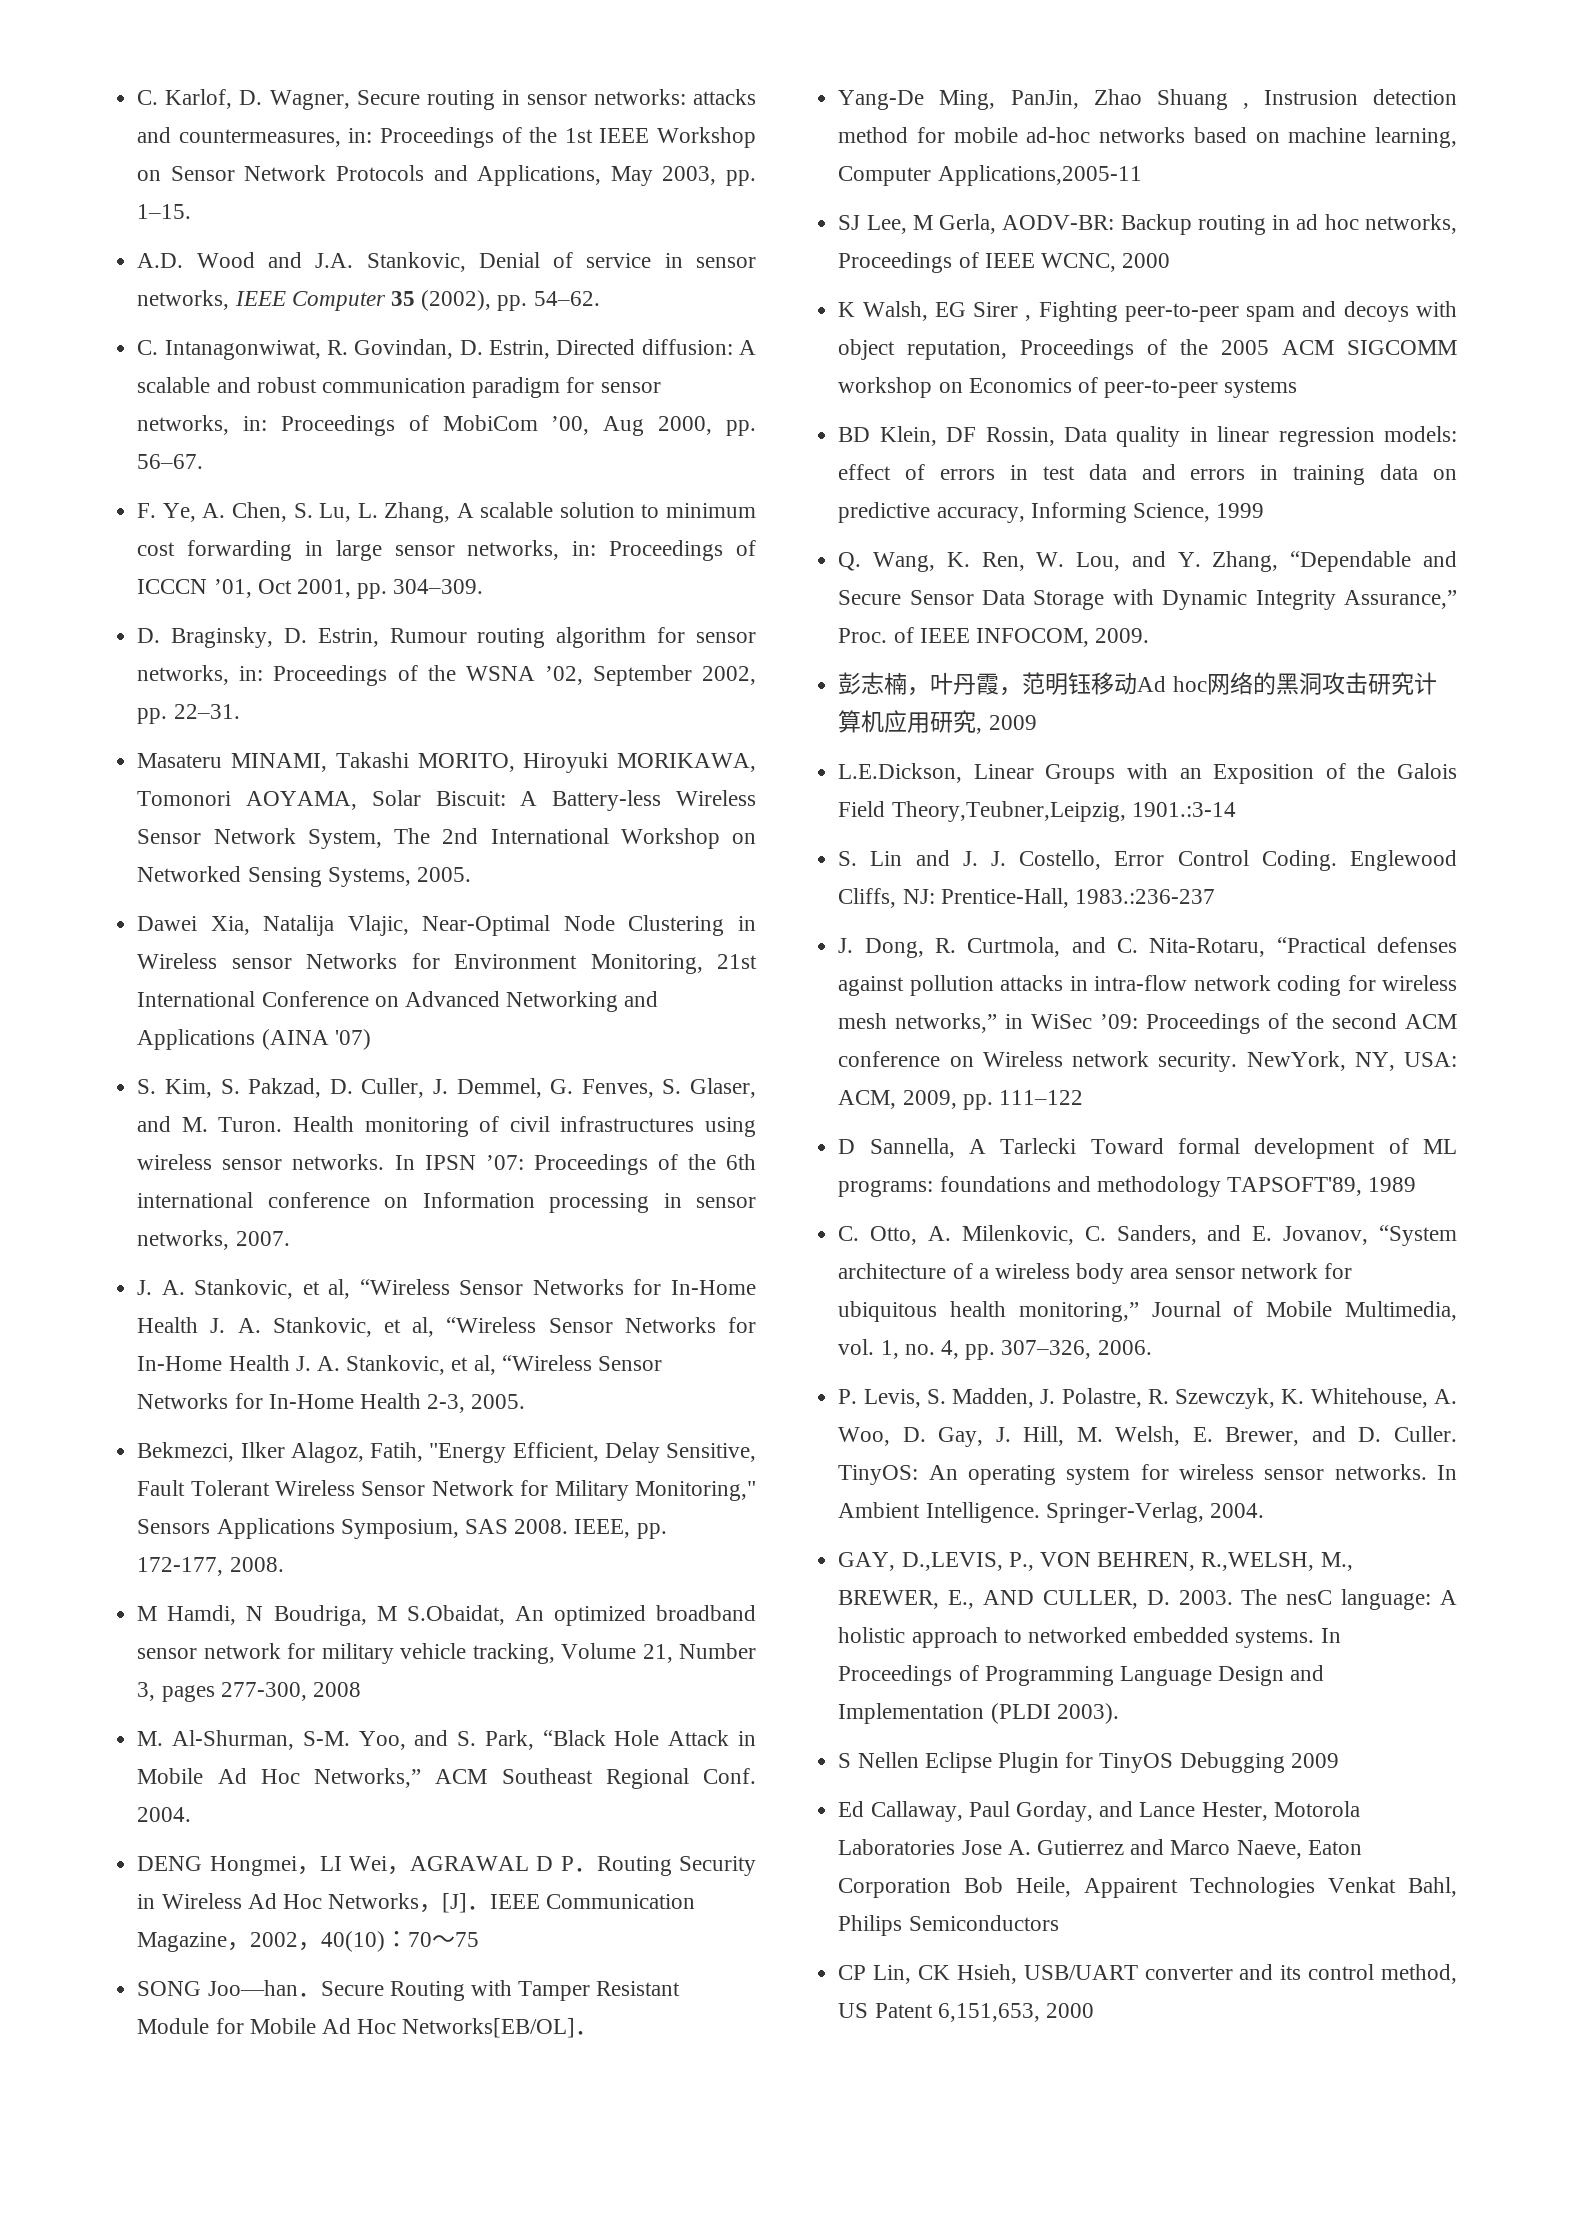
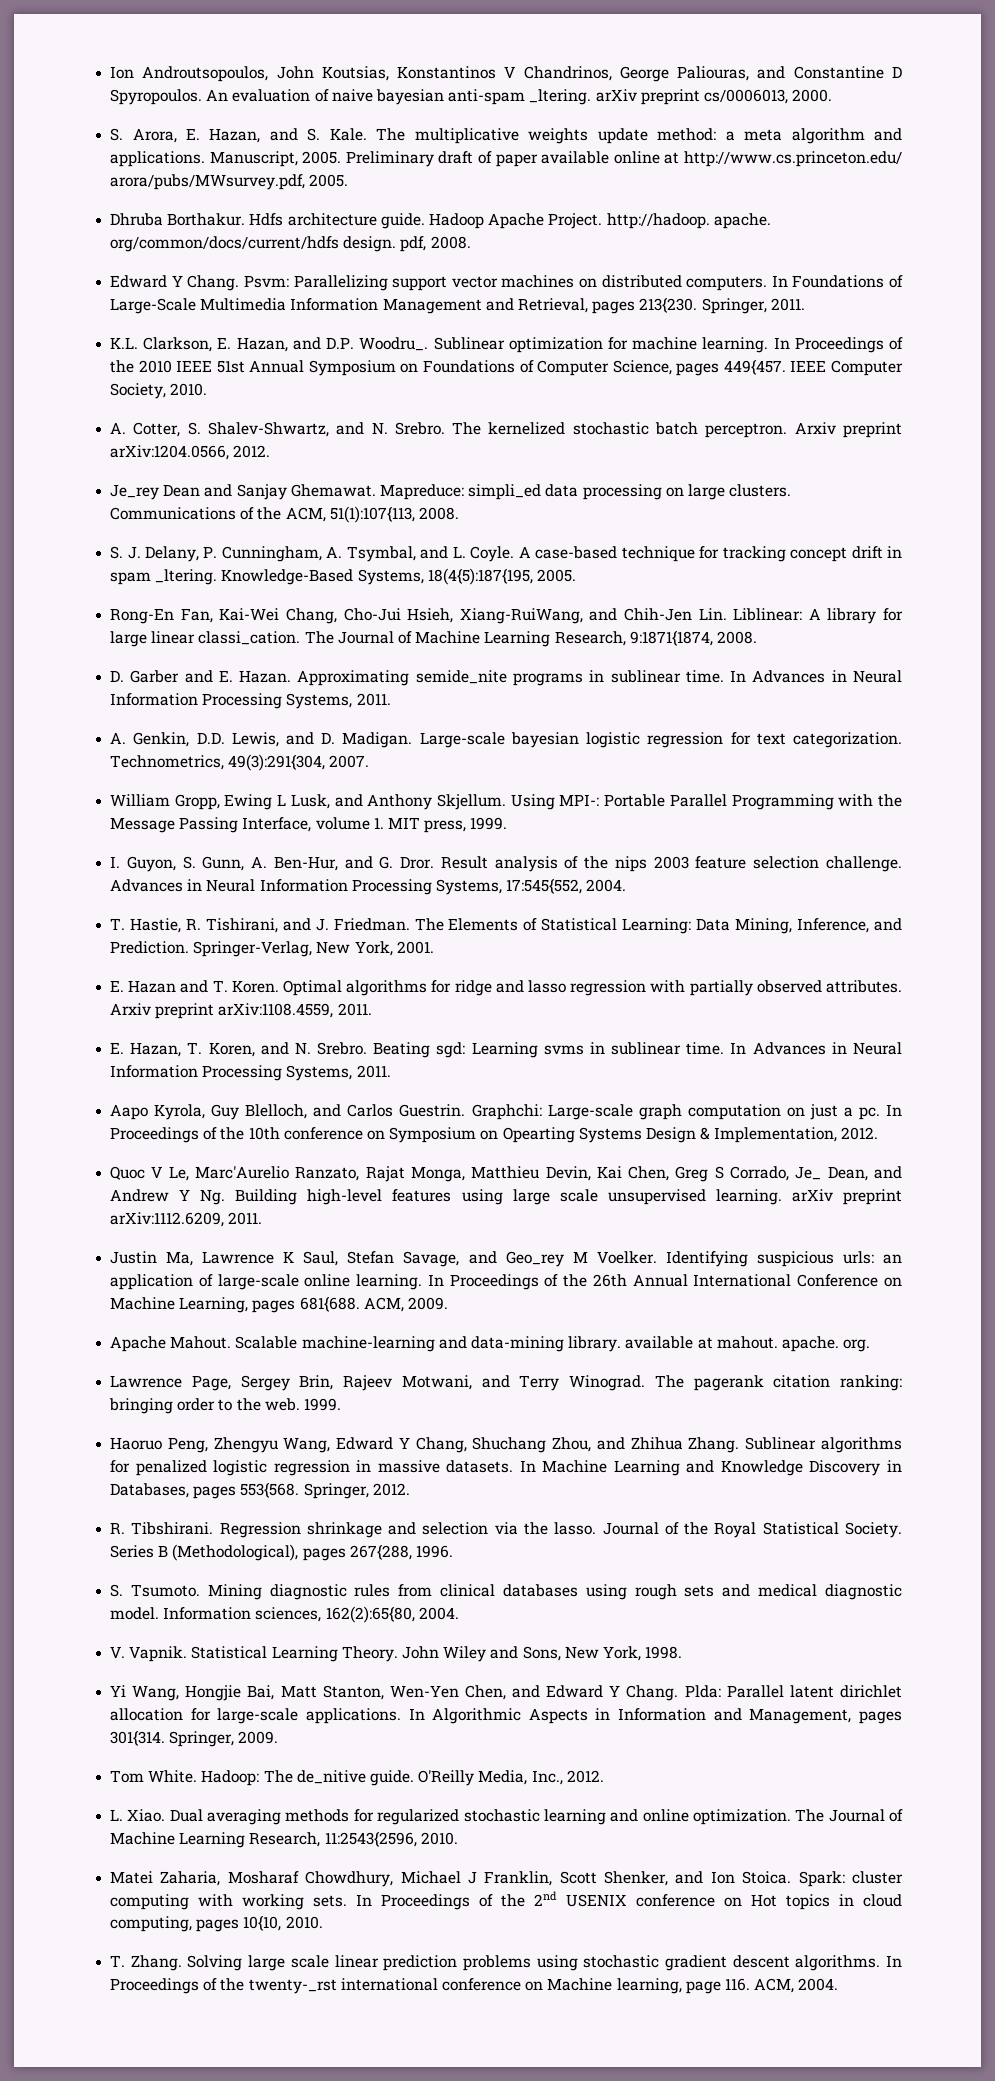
- C. Karlof, D. Wagner, Secure routing in sensor networks: attacks and countermeasures, in: Proceedings of the 1st IEEE Workshop on Sensor Network Protocols and Applications, May 2003, pp. 1–15.
- A.D. Wood and J.A. Stankovic, Denial of service in sensor networks, IEEE Computer 35 (2002), pp. 54–62.
- C. Intanagonwiwat, R. Govindan, D. Estrin, Directed diffusion: A scalable and robust communication paradigm for sensor networks, in: Proceedings of MobiCom ’00, Aug 2000, pp. 56–67.
- F. Ye, A. Chen, S. Lu, L. Zhang, A scalable solution to minimum cost forwarding in large sensor networks, in: Proceedings of ICCCN ’01, Oct 2001, pp. 304–309.
- D. Braginsky, D. Estrin, Rumour routing algorithm for sensor networks, in: Proceedings of the WSNA ’02, September 2002, pp. 22–31.
- Masateru MINAMI, Takashi MORITO, Hiroyuki MORIKAWA, Tomonori AOYAMA, Solar Biscuit: A Battery-less Wireless Sensor Network System, The 2nd International Workshop on Networked Sensing Systems, 2005.
- Dawei Xia, Natalija Vlajic, Near-Optimal Node Clustering in Wireless sensor Networks for Environment Monitoring, 21st International Conference on Advanced Networking and Applications (AINA '07)
- S. Kim, S. Pakzad, D. Culler, J. Demmel, G. Fenves, S. Glaser, and M. Turon. Health monitoring of civil infrastructures using wireless sensor networks. In IPSN ’07: Proceedings of the 6th international conference on Information processing in sensor networks, 2007.
- J. A. Stankovic, et al, “Wireless Sensor Networks for In-Home Health J. A. Stankovic, et al, “Wireless Sensor Networks for In-Home Health J. A. Stankovic, et al, “Wireless Sensor Networks for In-Home Health 2-3, 2005.
- Bekmezci, Ilker Alagoz, Fatih, "Energy Efficient, Delay Sensitive, Fault Tolerant Wireless Sensor Network for Military Monitoring," Sensors Applications Symposium, SAS 2008. IEEE, pp. 172-177, 2008.
- M Hamdi, N Boudriga, M S.Obaidat, An optimized broadband sensor network for military vehicle tracking, Volume 21, Number 3, pages 277-300, 2008
- M. Al-Shurman, S-M. Yoo, and S. Park, “Black Hole Attack in Mobile Ad Hoc Networks,” ACM Southeast Regional Conf. 2004.
- DENG Hongmei，LI Wei，AGRAWAL D P．Routing Security in Wireless Ad Hoc Networks，[J]．IEEE Communication Magazine，2002，40(10)：70～75
- SONG Joo—han．Secure Routing with Tamper Resistant Module for Mobile Ad Hoc Networks[EB/OL]．
- Yang-De Ming, PanJin, Zhao Shuang , Instrusion detection method for mobile ad-hoc networks based on machine learning, Computer Applications,2005-11
- SJ Lee, M Gerla, AODV-BR: Backup routing in ad hoc networks, Proceedings of IEEE WCNC, 2000
- K Walsh, EG Sirer , Fighting peer-to-peer spam and decoys with object reputation, Proceedings of the 2005 ACM SIGCOMM workshop on Economics of peer-to-peer systems
- BD Klein, DF Rossin, Data quality in linear regression models: effect of errors in test data and errors in training data on predictive accuracy, Informing Science, 1999
- Q. Wang, K. Ren, W. Lou, and Y. Zhang, “Dependable and Secure Sensor Data Storage with Dynamic Integrity Assurance,” Proc. of IEEE INFOCOM, 2009.
- 彭志楠，叶丹霞，范明钰移动Ad hoc网络的黑洞攻击研究计算机应用研究, 2009
- L.E.Dickson, Linear Groups with an Exposition of the Galois Field Theory,Teubner,Leipzig, 1901.:3-14
- S. Lin and J. J. Costello, Error Control Coding. Englewood Cliffs, NJ: Prentice-Hall, 1983.:236-237
- J. Dong, R. Curtmola, and C. Nita-Rotaru, “Practical defenses against pollution attacks in intra-flow network coding for wireless mesh networks,” in WiSec ’09: Proceedings of the second ACM conference on Wireless network security. NewYork, NY, USA: ACM, 2009, pp. 111–122
- D Sannella, A Tarlecki Toward formal development of ML programs: foundations and methodology TAPSOFT'89, 1989
- C. Otto, A. Milenkovic, C. Sanders, and E. Jovanov, “System architecture of a wireless body area sensor network for ubiquitous health monitoring,” Journal of Mobile Multimedia, vol. 1, no. 4, pp. 307–326, 2006.
- P. Levis, S. Madden, J. Polastre, R. Szewczyk, K. Whitehouse, A. Woo, D. Gay, J. Hill, M. Welsh, E. Brewer, and D. Culler. TinyOS: An operating system for wireless sensor networks. In Ambient Intelligence. Springer-Verlag, 2004.
- GAY, D.,LEVIS, P., VON BEHREN, R.,WELSH, M., BREWER, E., AND CULLER, D. 2003. The nesC language: A holistic approach to networked embedded systems. In Proceedings of Programming Language Design and Implementation (PLDI 2003).
- S Nellen Eclipse Plugin for TinyOS Debugging 2009
- Ed Callaway, Paul Gorday, and Lance Hester, Motorola Laboratories Jose A. Gutierrez and Marco Naeve, Eaton Corporation Bob Heile, Appairent Technologies Venkat Bahl, Philips Semiconductors
- CP Lin, CK Hsieh, USB/UART converter and its control method, US Patent 6,151,653, 2000
+ Ion Androutsopoulos, John Koutsias, Konstantinos V Chandrinos, George Paliouras, and Constantine D Spyropoulos. An evaluation of naive bayesian anti-spam _ltering. arXiv preprint cs/0006013, 2000.
+ S. Arora, E. Hazan, and S. Kale. The multiplicative weights update method: a meta algorithm and applications. Manuscript, 2005. Preliminary draft of paper available online at http://www.cs.princeton.edu/ arora/pubs/MWsurvey.pdf, 2005.
+ Dhruba Borthakur. Hdfs architecture guide. Hadoop Apache Project. http://hadoop. apache. org/common/docs/current/hdfs design. pdf, 2008.
+ Edward Y Chang. Psvm: Parallelizing support vector machines on distributed computers. In Foundations of Large-Scale Multimedia Information Management and Retrieval, pages 213{230. Springer, 2011.
+ K.L. Clarkson, E. Hazan, and D.P. Woodru_. Sublinear optimization for machine learning. In Proceedings of the 2010 IEEE 51st Annual Symposium on Foundations of Computer Science, pages 449{457. IEEE Computer Society, 2010.
+ A. Cotter, S. Shalev-Shwartz, and N. Srebro. The kernelized stochastic batch perceptron. Arxiv preprint arXiv:1204.0566, 2012.
+ Je_rey Dean and Sanjay Ghemawat. Mapreduce: simpli_ed data processing on large clusters. Communications of the ACM, 51(1):107{113, 2008.
+ S. J. Delany, P. Cunningham, A. Tsymbal, and L. Coyle. A case-based technique for tracking concept drift in spam _ltering. Knowledge-Based Systems, 18(4{5):187{195, 2005.
+ Rong-En Fan, Kai-Wei Chang, Cho-Jui Hsieh, Xiang-RuiWang, and Chih-Jen Lin. Liblinear: A library for large linear classi_cation. The Journal of Machine Learning Research, 9:1871{1874, 2008.
+ D. Garber and E. Hazan. Approximating semide_nite programs in sublinear time. In Advances in Neural Information Processing Systems, 2011.
+ A. Genkin, D.D. Lewis, and D. Madigan. Large-scale bayesian logistic regression for text categorization. Technometrics, 49(3):291{304, 2007.
+ William Gropp, Ewing L Lusk, and Anthony Skjellum. Using MPI-: Portable Parallel Programming with the Message Passing Interface, volume 1. MIT press, 1999.
+ I. Guyon, S. Gunn, A. Ben-Hur, and G. Dror. Result analysis of the nips 2003 feature selection challenge. Advances in Neural Information Processing Systems, 17:545{552, 2004.
+ T. Hastie, R. Tishirani, and J. Friedman. The Elements of Statistical Learning: Data Mining, Inference, and Prediction. Springer-Verlag, New York, 2001.
+ E. Hazan and T. Koren. Optimal algorithms for ridge and lasso regression with partially observed attributes. Arxiv preprint arXiv:1108.4559, 2011.
+ E. Hazan, T. Koren, and N. Srebro. Beating sgd: Learning svms in sublinear time. In Advances in Neural Information Processing Systems, 2011.
+ Aapo Kyrola, Guy Blelloch, and Carlos Guestrin. Graphchi: Large-scale graph computation on just a pc. In Proceedings of the 10th conference on Symposium on Opearting Systems Design & Implementation, 2012.
+ Quoc V Le, Marc'Aurelio Ranzato, Rajat Monga, Matthieu Devin, Kai Chen, Greg S Corrado, Je_ Dean, and Andrew Y Ng. Building high-level features using large scale unsupervised learning. arXiv preprint arXiv:1112.6209, 2011.
+ Justin Ma, Lawrence K Saul, Stefan Savage, and Geo_rey M Voelker. Identifying suspicious urls: an application of large-scale online learning. In Proceedings of the 26th Annual International Conference on Machine Learning, pages 681{688. ACM, 2009.
+ Apache Mahout. Scalable machine-learning and data-mining library. available at mahout. apache. org.
+ Lawrence Page, Sergey Brin, Rajeev Motwani, and Terry Winograd. The pagerank citation ranking: bringing order to the web. 1999.
+ Haoruo Peng, Zhengyu Wang, Edward Y Chang, Shuchang Zhou, and Zhihua Zhang. Sublinear algorithms for penalized logistic regression in massive datasets. In Machine Learning and Knowledge Discovery in Databases, pages 553{568. Springer, 2012.
+ R. Tibshirani. Regression shrinkage and selection via the lasso. Journal of the Royal Statistical Society. Series B (Methodological), pages 267{288, 1996.
+ S. Tsumoto. Mining diagnostic rules from clinical databases using rough sets and medical diagnostic model. Information sciences, 162(2):65{80, 2004.
+ V. Vapnik. Statistical Learning Theory. John Wiley and Sons, New York, 1998.
+ Yi Wang, Hongjie Bai, Matt Stanton, Wen-Yen Chen, and Edward Y Chang. Plda: Parallel latent dirichlet allocation for large-scale applications. In Algorithmic Aspects in Information and Management, pages 301{314. Springer, 2009.
+ Tom White. Hadoop: The de_nitive guide. O'Reilly Media, Inc., 2012.
+ L. Xiao. Dual averaging methods for regularized stochastic learning and online optimization. The Journal of Machine Learning Research, 11:2543{2596, 2010.
+ Matei Zaharia, Mosharaf Chowdhury, Michael J Franklin, Scott Shenker, and Ion Stoica. Spark: cluster computing with working sets. In Proceedings of the 2nd USENIX conference on Hot topics in cloud computing, pages 10{10, 2010.
+ T. Zhang. Solving large scale linear prediction problems using stochastic gradient descent algorithms. In Proceedings of the twenty-_rst international conference on Machine learning, page 116. ACM, 2004.

